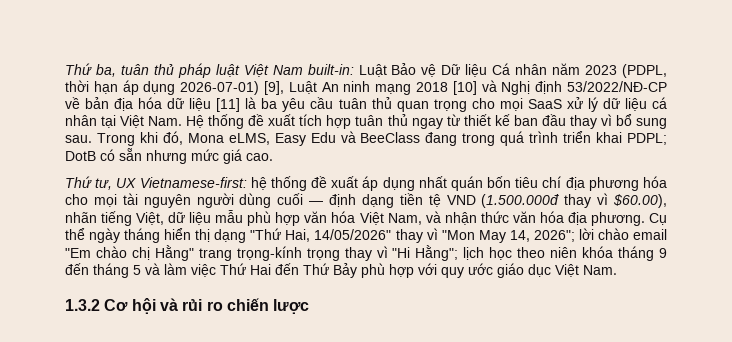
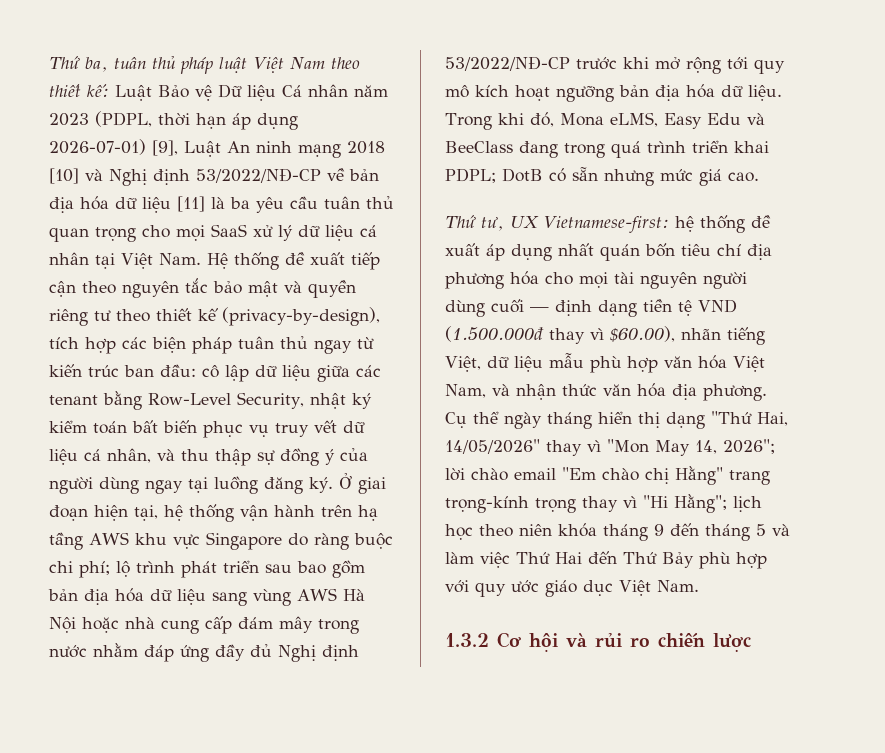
- Thứ ba, tuân thủ pháp luật Việt Nam built-in:
+ Thứ ba, tuân thủ pháp luật Việt Nam theo thiết kế:
- Luật Bảo vệ Dữ liệu Cá nhân năm 2023 (PDPL, thời hạn áp dụng 2026-07-01) [9], Luật An ninh mạng 2018 [10] và Nghị định 53/2022/NĐ-CP về bản địa hóa dữ liệu [11] là ba yêu cầu tuân thủ quan trọng cho mọi SaaS xử lý dữ liệu cá nhân tại Việt Nam. Hệ thống đề xuất tích hợp tuân thủ ngay từ thiết kế ban đầu thay vì bổ sung sau.
+ Luật Bảo vệ Dữ liệu Cá nhân năm 2023 (PDPL, thời hạn áp dụng 2026-07-01) [9], Luật An ninh mạng 2018 [10] và Nghị định 53/2022/NĐ-CP về bản địa hóa dữ liệu [11] là ba yêu cầu tuân thủ quan trọng cho mọi SaaS xử lý dữ liệu cá nhân tại Việt Nam. Hệ thống đề xuất tiếp cận theo nguyên tắc bảo mật và quyền riêng tư theo thiết kế (privacy-by-design), tích hợp các biện pháp tuân thủ ngay từ kiến trúc ban đầu: cô lập dữ liệu giữa các tenant bằng Row-Level Security, nhật ký kiểm toán bất biến phục vụ truy vết dữ liệu cá nhân, và thu thập sự đồng ý của người dùng ngay tại luồng đăng ký. Ở giai đoạn hiện tại, hệ thống vận hành trên hạ tầng AWS khu vực Singapore do ràng buộc chi phí; lộ trình phát triển sau bao gồm bản địa hóa dữ liệu sang vùng AWS Hà Nội hoặc nhà cung cấp đám mây trong nước nhằm đáp ứng đầy đủ Nghị định 53/2022/NĐ-CP trước khi mở rộng tới quy mô kích hoạt ngưỡng bản địa hóa dữ liệu.

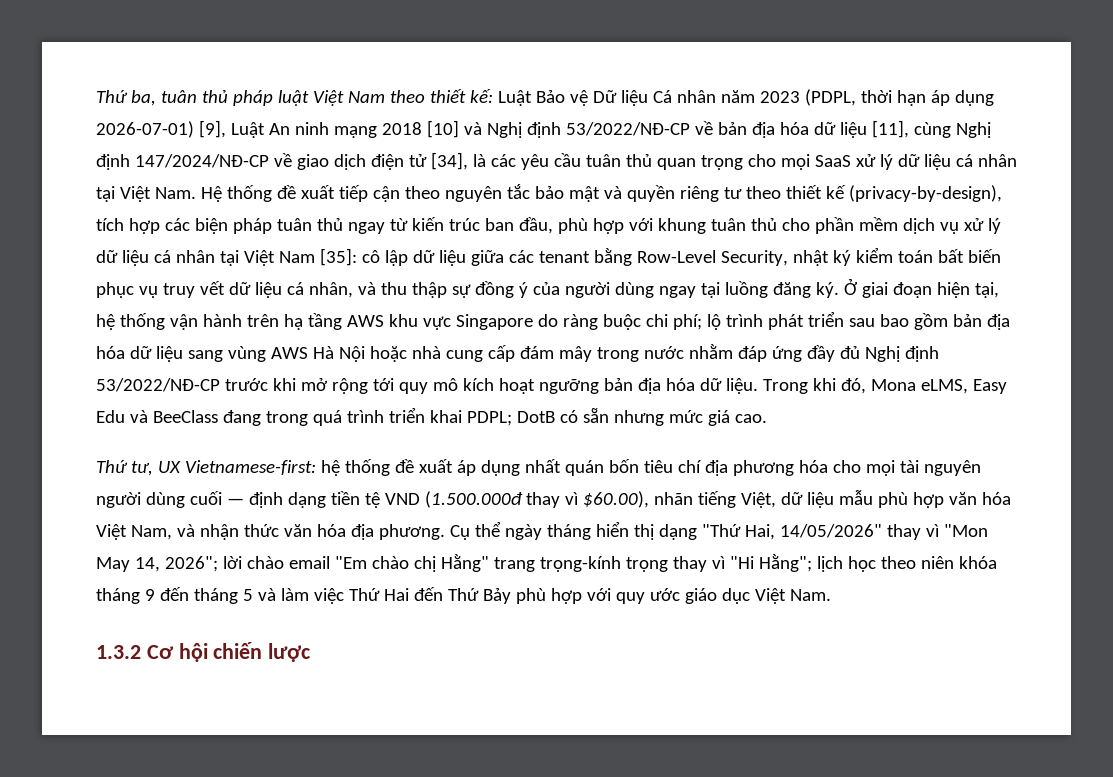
- Luật Bảo vệ Dữ liệu Cá nhân năm 2023 (PDPL, thời hạn áp dụng 2026-07-01) [9], Luật An ninh mạng 2018 [10] và Nghị định 53/2022/NĐ-CP về bản địa hóa dữ liệu [11] là ba yêu cầu tuân thủ quan trọng cho mọi SaaS xử lý dữ liệu cá nhân tại Việt Nam. Hệ thống đề xuất tiếp cận theo nguyên tắc bảo mật và quyền riêng tư theo thiết kế (privacy-by-design), tích hợp các biện pháp tuân thủ ngay từ kiến trúc ban đầu:
+ Luật Bảo vệ Dữ liệu Cá nhân năm 2023 (PDPL, thời hạn áp dụng 2026-07-01) [9], Luật An ninh mạng 2018 [10] và Nghị định 53/2022/NĐ-CP về bản địa hóa dữ liệu [11], cùng Nghị định 147/2024/NĐ-CP về giao dịch điện tử [34], là các yêu cầu tuân thủ quan trọng cho mọi SaaS xử lý dữ liệu cá nhân tại Việt Nam. Hệ thống đề xuất tiếp cận theo nguyên tắc bảo mật và quyền riêng tư theo thiết kế (privacy-by-design), tích hợp các biện pháp tuân thủ ngay từ kiến trúc ban đầu, phù hợp với khung tuân thủ cho phần mềm dịch vụ xử lý dữ liệu cá nhân tại Việt Nam [35]:
- 1.3.2 Cơ hội và rủi ro chiến lược
+ 1.3.2 Cơ hội chiến lược

